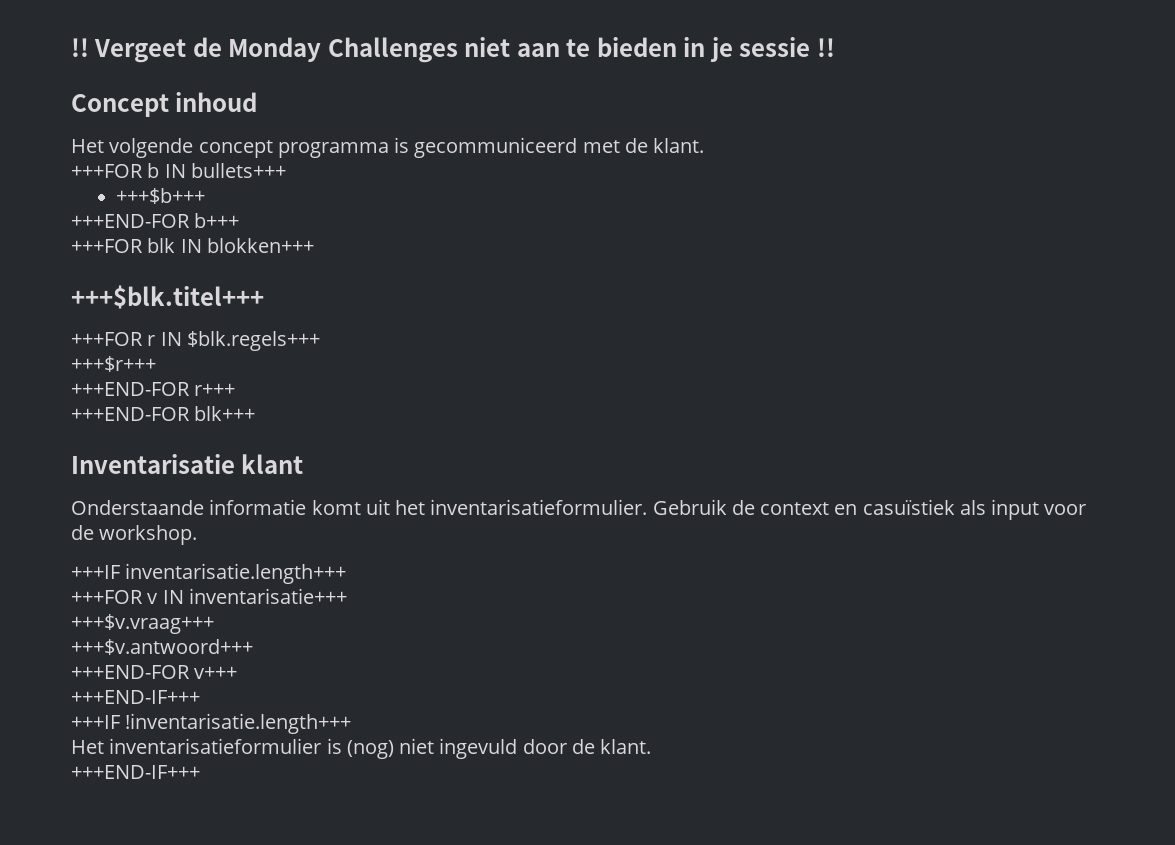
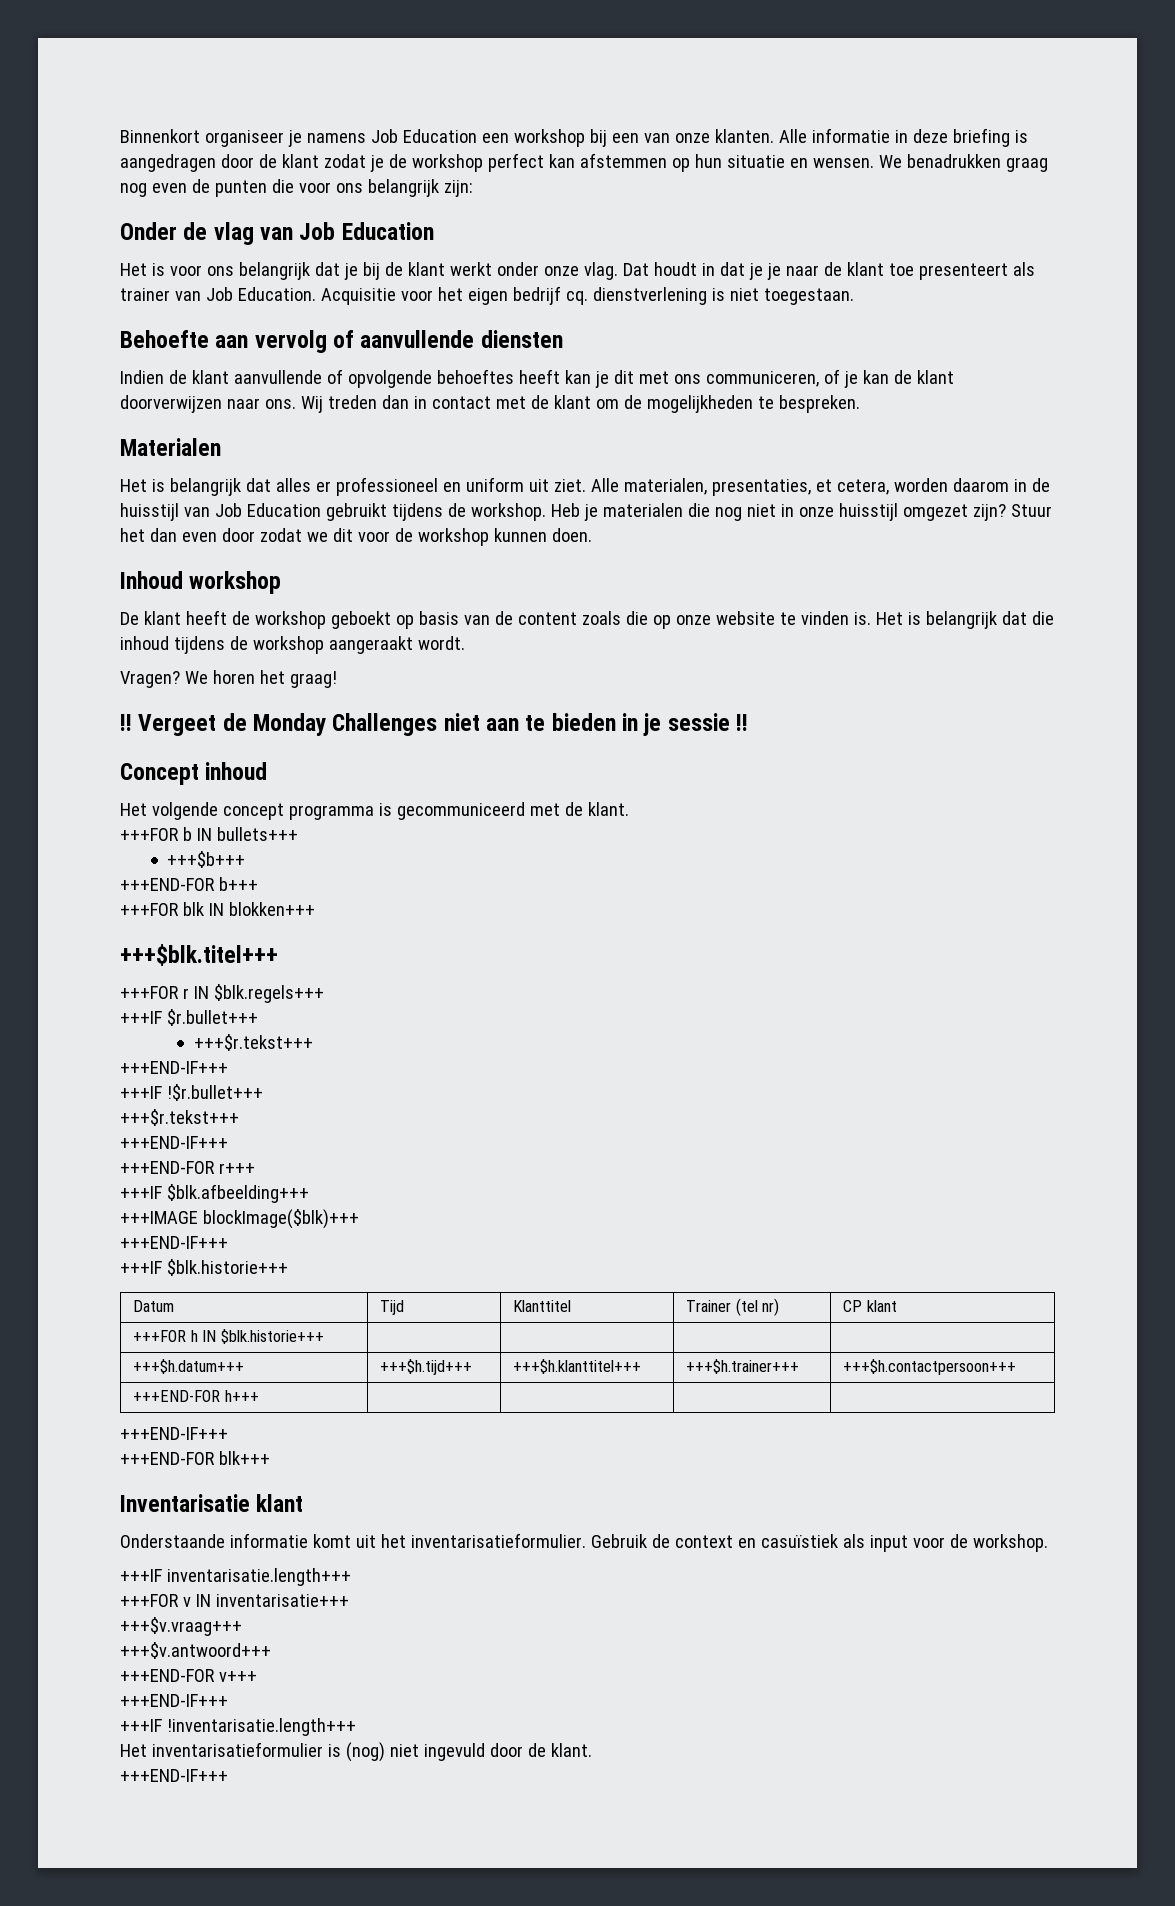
+ Binnenkort organiseer je namens Job Education een workshop bij een van onze klanten. Alle informatie in deze briefing is aangedragen door de klant zodat je de workshop perfect kan afstemmen op hun situatie en wensen. We benadrukken graag nog even de punten die voor ons belangrijk zijn:
+ Onder de vlag van Job Education
+ Het is voor ons belangrijk dat je bij de klant werkt onder onze vlag. Dat houdt in dat je je naar de klant toe presenteert als trainer van Job Education. Acquisitie voor het eigen bedrijf cq. dienstverlening is niet toegestaan.
+ Behoefte aan vervolg of aanvullende diensten
+ Indien de klant aanvullende of opvolgende behoeftes heeft kan je dit met ons communiceren, of je kan de klant doorverwijzen naar ons. Wij treden dan in contact met de klant om de mogelijkheden te bespreken.
+ Materialen
+ Het is belangrijk dat alles er professioneel en uniform uit ziet. Alle materialen, presentaties, et cetera, worden daarom in de huisstijl van Job Education gebruikt tijdens de workshop. Heb je materialen die nog niet in onze huisstijl omgezet zijn? Stuur het dan even door zodat we dit voor de workshop kunnen doen.
+ Inhoud workshop
+ De klant heeft de workshop geboekt op basis van de content zoals die op onze website te vinden is. Het is belangrijk dat die inhoud tijdens de workshop aangeraakt wordt.
+ Vragen? We horen het graag!
- +++$r+++
+ +++IF $r.bullet+++
+ +++$r.tekst+++
+ +++END-IF+++
+ +++IF !$r.bullet+++
+ +++$r.tekst+++
+ +++END-IF+++
  +++END-FOR r+++
+ +++IF $blk.afbeelding+++
+ +++IMAGE blockImage($blk)+++
+ +++END-IF+++
+ +++IF $blk.historie+++
+ Datum | Tijd | Klanttitel | Trainer (tel nr) | CP klant
+ +++FOR h IN $blk.historie+++ | | | |
+ +++$h.datum+++ | +++$h.tijd+++ | +++$h.klanttitel+++ | +++$h.trainer+++ | +++$h.contactpersoon+++
+ +++END-FOR h+++ | | | |
+ +++END-IF+++

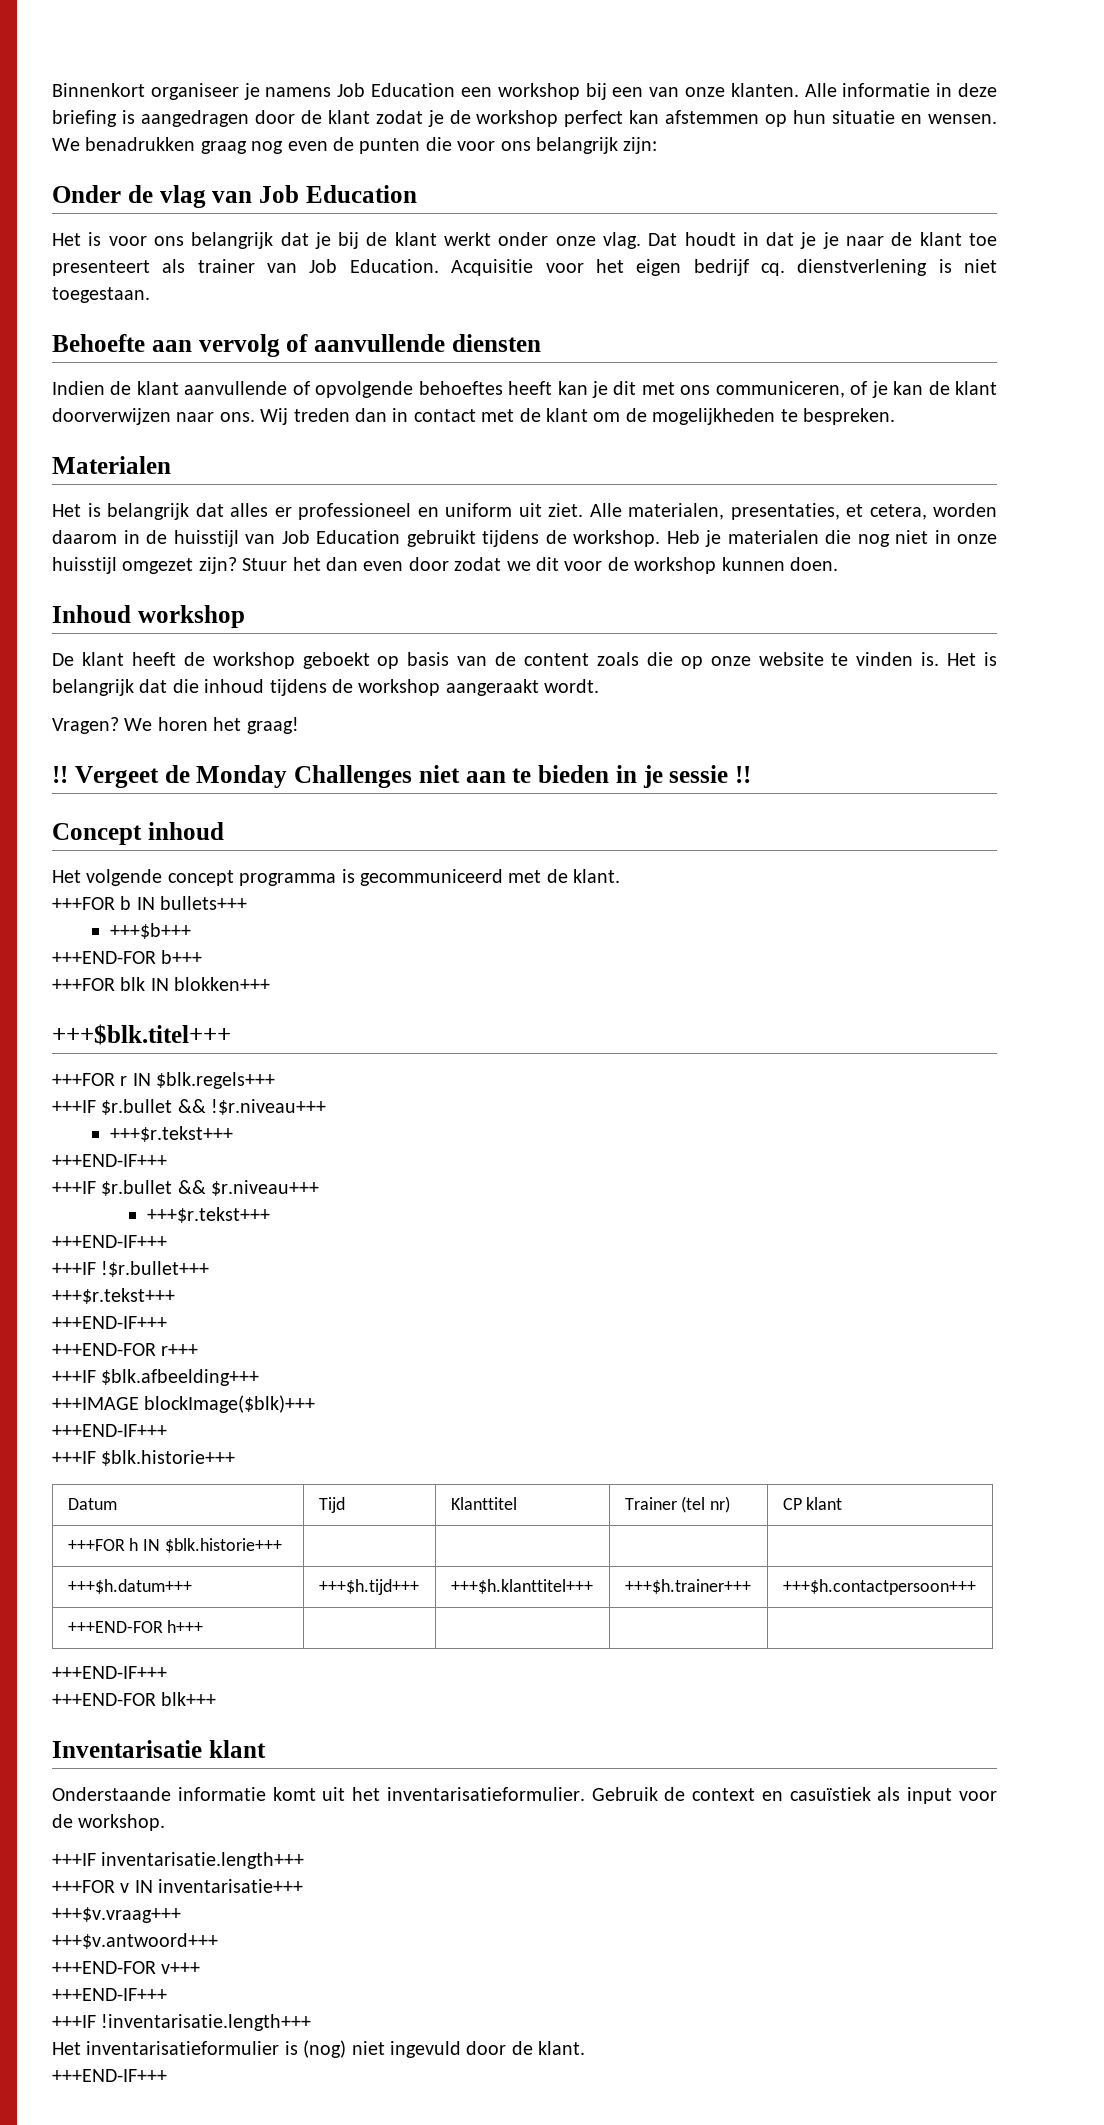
- +++IF $r.bullet+++
+ +++IF $r.bullet && !$r.niveau+++
+ +++$r.tekst+++
+ +++END-IF+++
+ +++IF $r.bullet && $r.niveau+++

